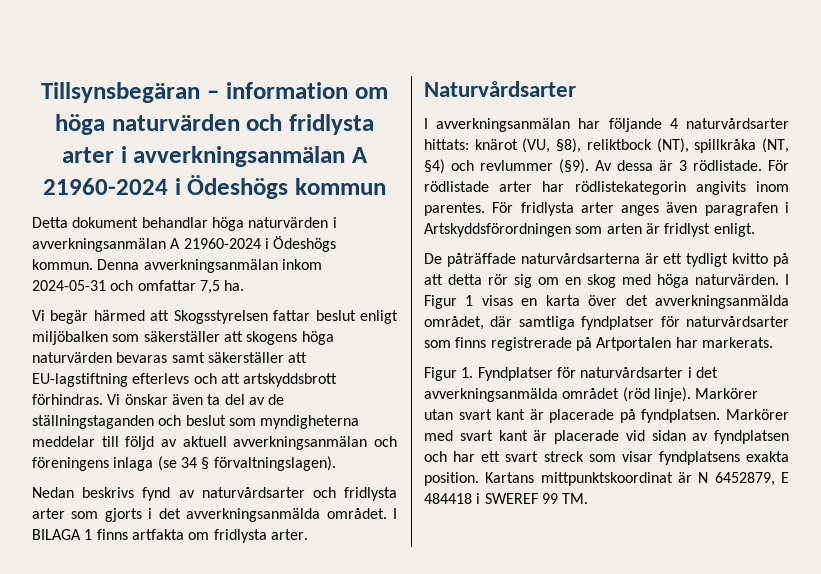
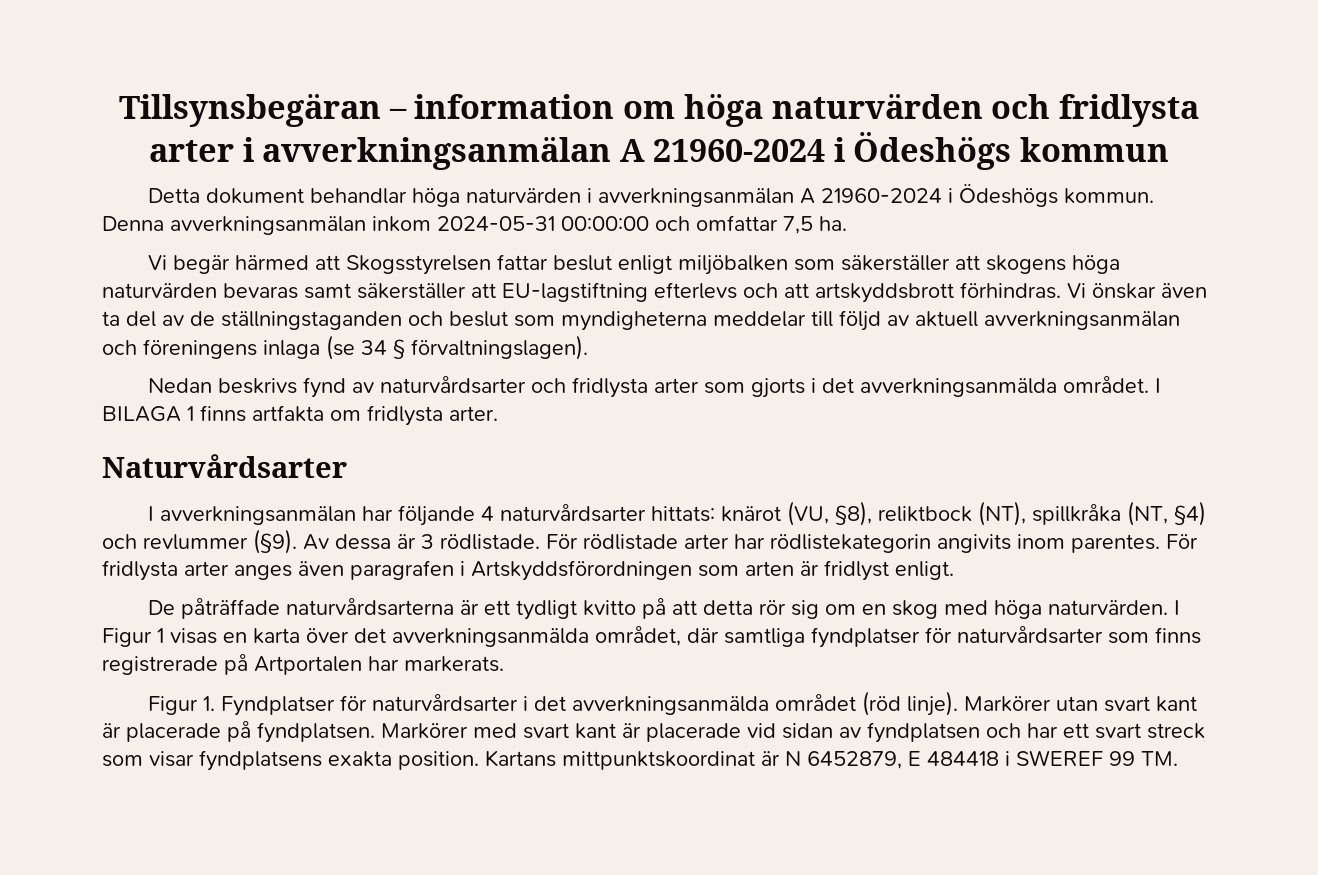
- Denna avverkningsanmälan inkom 2024-05-31 och omfattar 7,5 ha.
+ Denna avverkningsanmälan inkom 2024-05-31 00:00:00 och omfattar 7,5 ha.

